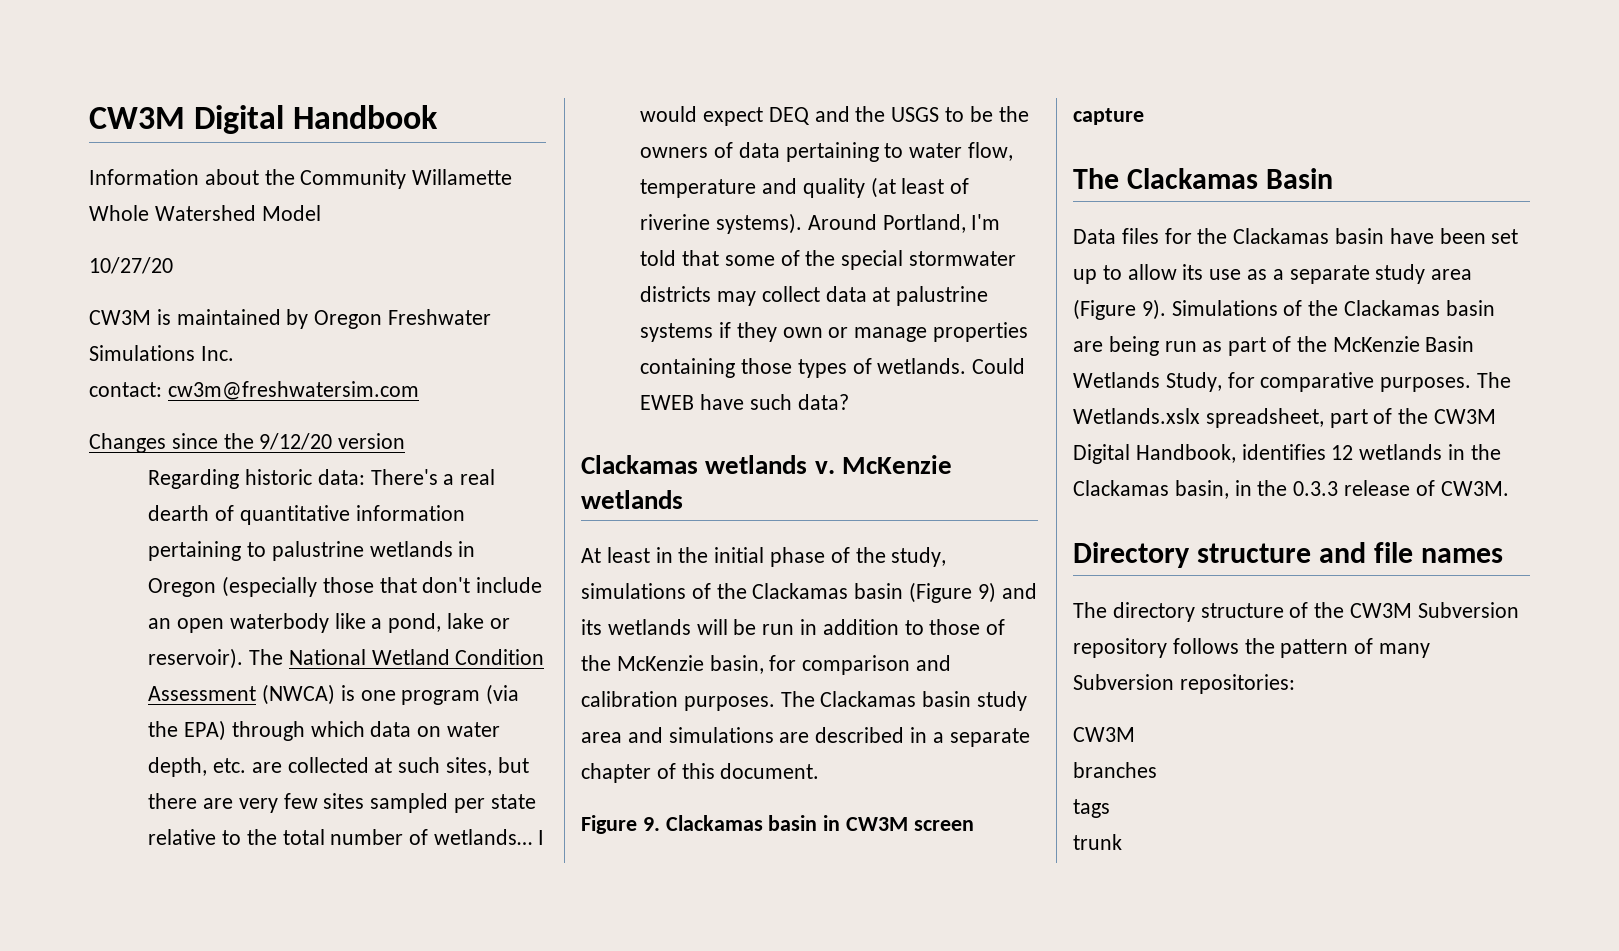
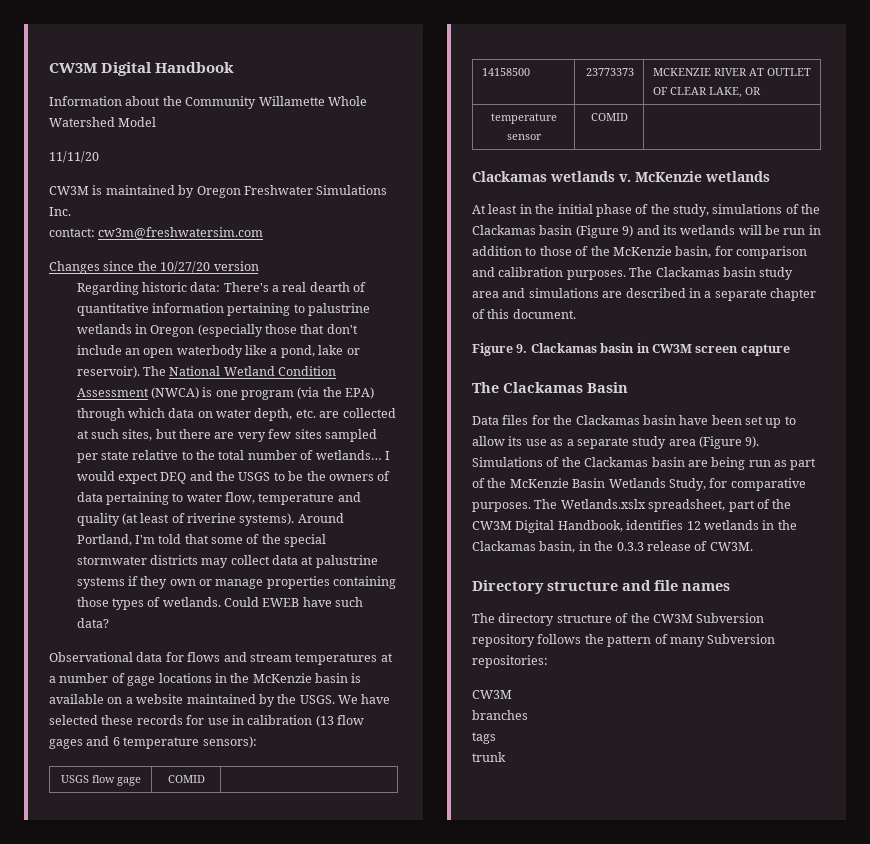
- 10/27/20
+ 11/11/20
- Changes since the 9/12/20 version
+ Changes since the 10/27/20 version
+ Observational data for flows and stream temperatures at a number of gage locations in the McKenzie basin is available on a website maintained by the USGS. We have selected these records for use in calibration (13 flow gages and 6 temperature sensors):
+ USGS flow gage | COMID |
+ 14158500 | 23773373 | MCKENZIE RIVER AT OUTLET OF CLEAR LAKE, OR
+ temperature sensor | COMID |

